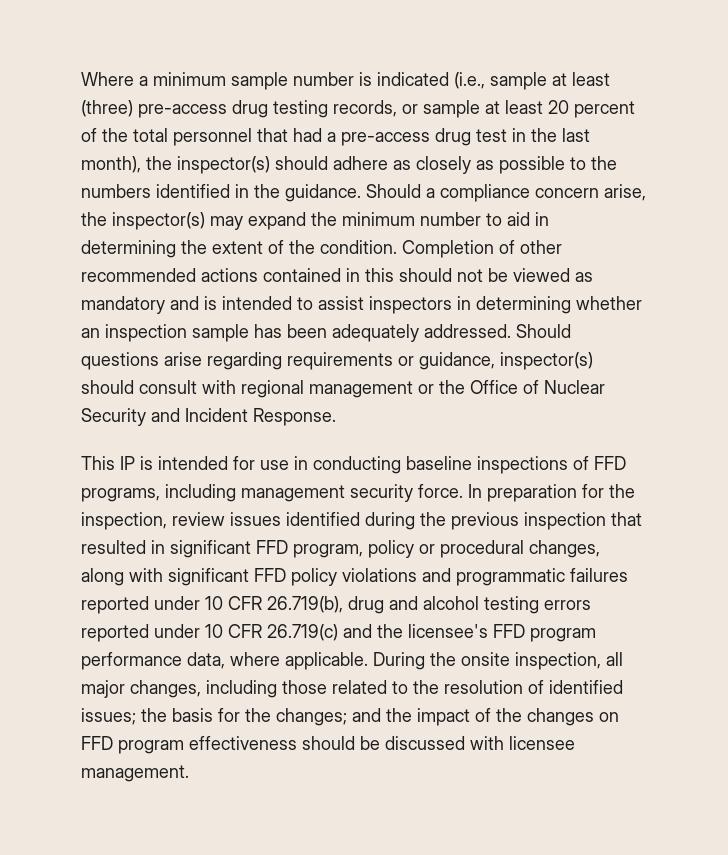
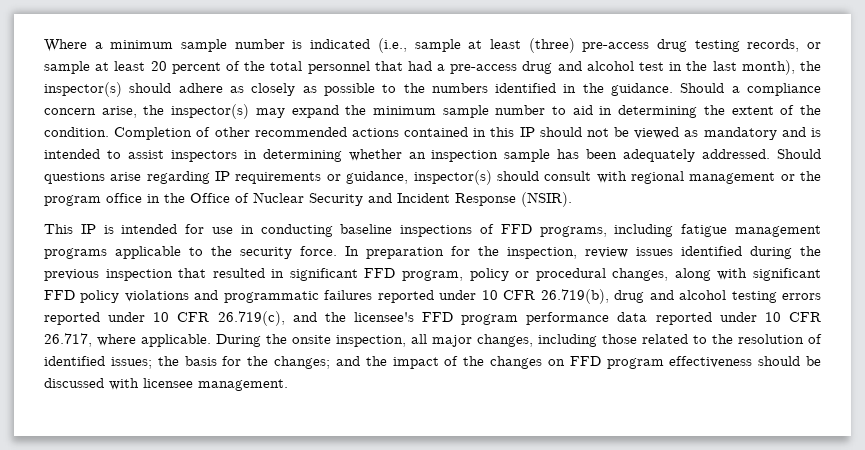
- Where a minimum sample number is indicated (i.e., sample at least (three) pre-access drug testing records, or sample at least 20 percent of the total personnel that had a pre-access drug test in the last month), the inspector(s) should adhere as closely as possible to the numbers identified in the guidance.
+ Where a minimum sample number is indicated (i.e., sample at least (three) pre-access drug testing records, or sample at least 20 percent of the total personnel that had a pre-access drug and alcohol test in the last month), the inspector(s) should adhere as closely as possible to the numbers identified in the guidance.
- Should a compliance concern arise, the inspector(s) may expand the minimum number to aid in determining the extent of the condition.
+ Should a compliance concern arise, the inspector(s) may expand the minimum sample number to aid in determining the extent of the condition.
- Completion of other recommended actions contained in this should not be viewed as mandatory and is intended to assist inspectors in determining whether an inspection sample has been adequately addressed.
+ Completion of other recommended actions contained in this IP should not be viewed as mandatory and is intended to assist inspectors in determining whether an inspection sample has been adequately addressed.
- Should questions arise regarding requirements or guidance, inspector(s) should consult with regional management or the Office of Nuclear Security and Incident Response.
+ Should questions arise regarding IP requirements or guidance, inspector(s) should consult with regional management or the program office in the Office of Nuclear Security and Incident Response (NSIR).
- This IP is intended for use in conducting baseline inspections of FFD programs, including management security force.
+ This IP is intended for use in conducting baseline inspections of FFD programs, including fatigue management programs applicable to the security force.
- In preparation for the inspection, review issues identified during the previous inspection that resulted in significant FFD program, policy or procedural changes, along with significant FFD policy violations and programmatic failures reported under 10 CFR 26.719(b), drug and alcohol testing errors reported under 10 CFR 26.719(c) and the licensee's FFD program performance data, where applicable.
+ In preparation for the inspection, review issues identified during the previous inspection that resulted in significant FFD program, policy or procedural changes, along with significant FFD policy violations and programmatic failures reported under 10 CFR 26.719(b), drug and alcohol testing errors reported under 10 CFR 26.719(c), and the licensee's FFD program performance data reported under 10 CFR 26.717, where applicable.

